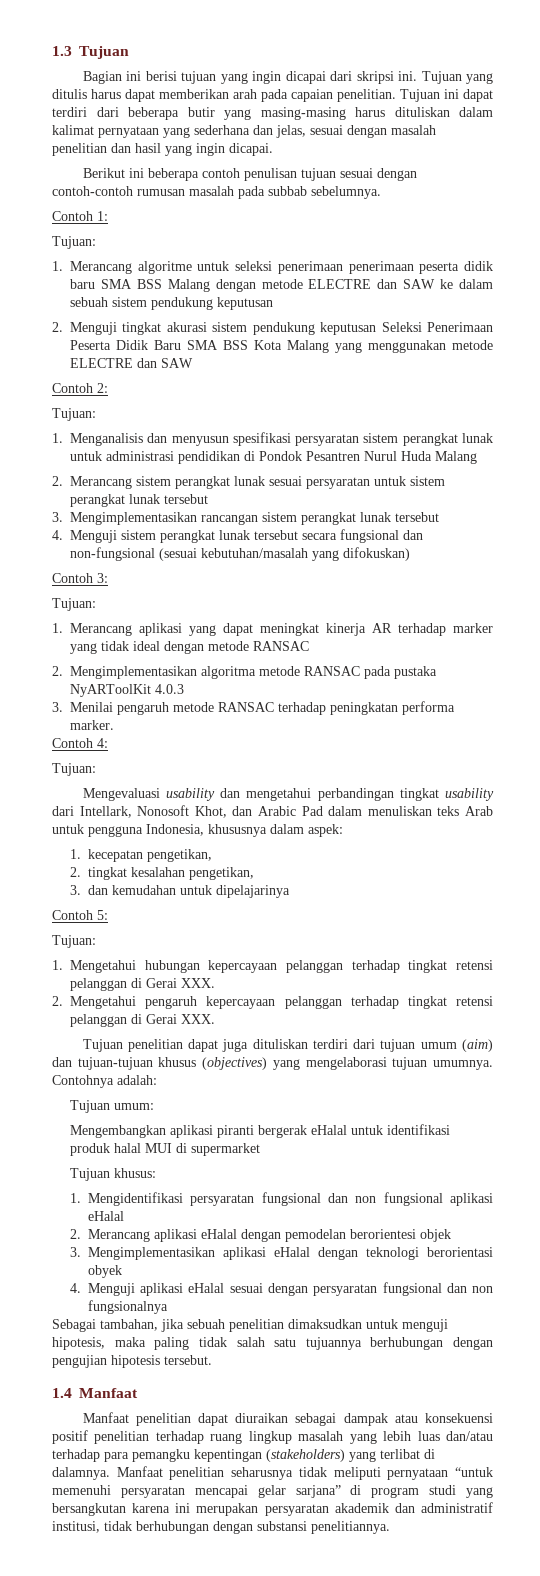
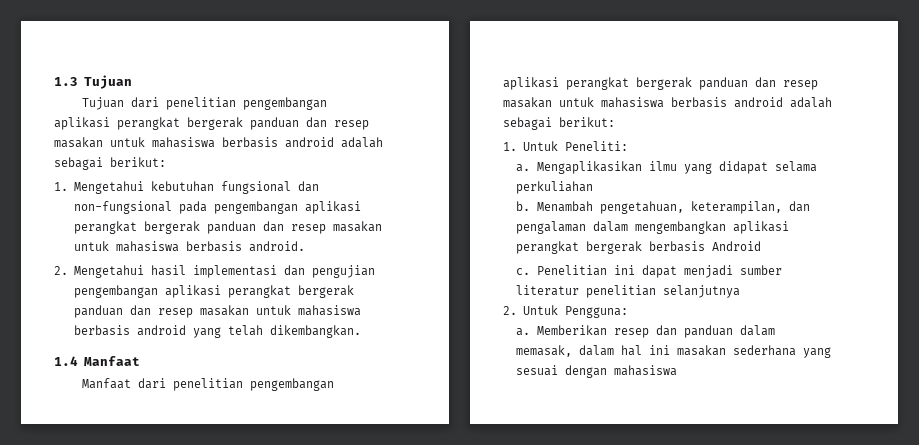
- Bagian ini berisi tujuan yang ingin dicapai dari skripsi ini. Tujuan yang ditulis harus dapat memberikan arah pada capaian penelitian. Tujuan ini dapat terdiri dari beberapa butir yang masing-masing harus dituliskan dalam kalimat pernyataan yang sederhana dan jelas, sesuai dengan masalah penelitian dan hasil yang ingin dicapai.
- Berikut ini beberapa contoh penulisan tujuan sesuai dengan contoh-contoh rumusan masalah pada subbab sebelumnya.
- Contoh 1:
- Tujuan:
- 1. Merancang algoritme untuk seleksi penerimaan penerimaan peserta didik baru SMA BSS Malang dengan metode ELECTRE dan SAW ke dalam sebuah sistem pendukung keputusan
- 2. Menguji tingkat akurasi sistem pendukung keputusan Seleksi Penerimaan Peserta Didik Baru SMA BSS Kota Malang yang menggunakan metode ELECTRE dan SAW
- Contoh 2:
- Tujuan:
- 1. Menganalisis dan menyusun spesifikasi persyaratan sistem perangkat lunak untuk administrasi pendidikan di Pondok Pesantren Nurul Huda Malang
- 2. Merancang sistem perangkat lunak sesuai persyaratan untuk sistem perangkat lunak tersebut
- 3. Mengimplementasikan rancangan sistem perangkat lunak tersebut
- 4. Menguji sistem perangkat lunak tersebut secara fungsional dan non-fungsional (sesuai kebutuhan/masalah yang difokuskan)
- Contoh 3:
- Tujuan:
- 1. Merancang aplikasi yang dapat meningkat kinerja AR terhadap marker yang tidak ideal dengan metode RANSAC
- 2. Mengimplementasikan algoritma metode RANSAC pada pustaka NyARToolKit 4.0.3
- 3. Menilai pengaruh metode RANSAC terhadap peningkatan performa marker.
- Contoh 4:
- Tujuan:
- Mengevaluasi usability dan mengetahui perbandingan tingkat usability dari Intellark, Nonosoft Khot, dan Arabic Pad dalam menuliskan teks Arab untuk pengguna Indonesia, khususnya dalam aspek:
- 1. kecepatan pengetikan,
- 2. tingkat kesalahan pengetikan,
- 3. dan kemudahan untuk dipelajarinya
- Contoh 5:
- Tujuan:
- 1. Mengetahui hubungan kepercayaan pelanggan terhadap tingkat retensi pelanggan di Gerai XXX.
- 2. Mengetahui pengaruh kepercayaan pelanggan terhadap tingkat retensi pelanggan di Gerai XXX.
- Tujuan penelitian dapat juga dituliskan terdiri dari tujuan umum (aim) dan tujuan-tujuan khusus (objectives) yang mengelaborasi tujuan umumnya. Contohnya adalah:
- Tujuan umum:
- Mengembangkan aplikasi piranti bergerak eHalal untuk identifikasi produk halal MUI di supermarket
- Tujuan khusus:
- 1. Mengidentifikasi persyaratan fungsional dan non fungsional aplikasi eHalal
- 2. Merancang aplikasi eHalal dengan pemodelan berorientesi objek
- 3. Mengimplementasikan aplikasi eHalal dengan teknologi berorientasi obyek
- 4. Menguji aplikasi eHalal sesuai dengan persyaratan fungsional dan non fungsionalnya
- Sebagai tambahan, jika sebuah penelitian dimaksudkan untuk menguji hipotesis, maka paling tidak salah satu tujuannya berhubungan dengan pengujian hipotesis tersebut.
+ Tujuan dari penelitian pengembangan aplikasi perangkat bergerak panduan dan resep masakan untuk mahasiswa berbasis android adalah sebagai berikut:
+ 1. Mengetahui kebutuhan fungsional dan non-fungsional pada pengembangan aplikasi perangkat bergerak panduan dan resep masakan untuk mahasiswa berbasis android.
+ 2. Mengetahui hasil implementasi dan pengujian pengembangan aplikasi perangkat bergerak panduan dan resep masakan untuk mahasiswa berbasis android yang telah dikembangkan.
  1.4 Manfaat
- Manfaat penelitian dapat diuraikan sebagai dampak atau konsekuensi positif penelitian terhadap ruang lingkup masalah yang lebih luas dan/atau terhadap para pemangku kepentingan (stakeholders) yang terlibat di dalamnya. Manfaat penelitian seharusnya tidak meliputi pernyataan “untuk memenuhi persyaratan mencapai gelar sarjana” di program studi yang bersangkutan karena ini merupakan persyaratan akademik dan administratif institusi, tidak berhubungan dengan substansi penelitiannya.
+ Manfaat dari penelitian pengembangan aplikasi perangkat bergerak panduan dan resep masakan untuk mahasiswa berbasis android adalah sebagai berikut:
+ 1. Untuk Peneliti:
+ a. Mengaplikasikan ilmu yang didapat selama perkuliahan
+ b. Menambah pengetahuan, keterampilan, dan pengalaman dalam mengembangkan aplikasi perangkat bergerak berbasis Android
+ c. Penelitian ini dapat menjadi sumber literatur penelitian selanjutnya
+ 2. Untuk Pengguna:
+ a. Memberikan resep dan panduan dalam memasak, dalam hal ini masakan sederhana yang sesuai dengan mahasiswa

